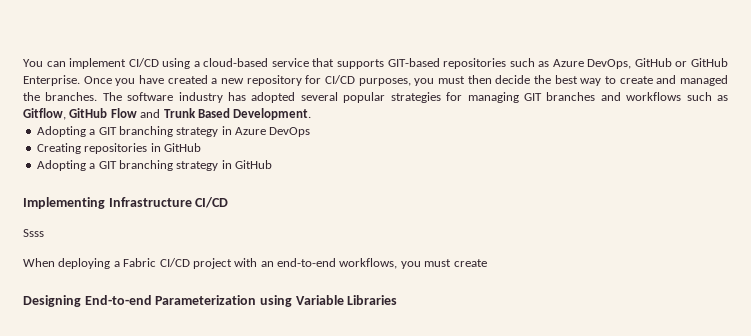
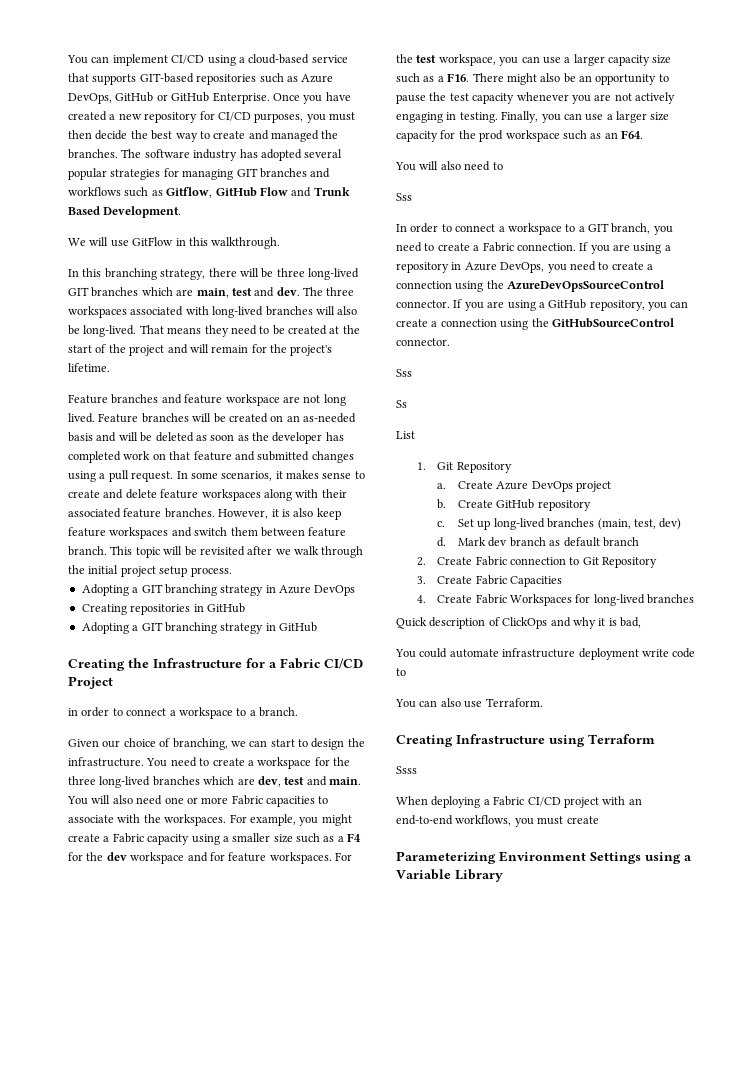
+ We will use GitFlow in this walkthrough.
+ In this branching strategy, there will be three long-lived GIT branches which are main, test and dev. The three workspaces associated with long-lived branches will also be long-lived. That means they need to be created at the start of the project and will remain for the project's lifetime.
+ Feature branches and feature workspace are not long lived. Feature branches will be created on an as-needed basis and will be deleted as soon as the developer has completed work on that feature and submitted changes using a pull request. In some scenarios, it makes sense to create and delete feature workspaces along with their associated feature branches. However, it is also keep feature workspaces and switch them between feature branch. This topic will be revisited after we walk through the initial project setup process.
- Implementing Infrastructure CI/CD
+ Creating the Infrastructure for a Fabric CI/CD Project
+ in order to connect a workspace to a branch.
+ Given our choice of branching, we can start to design the infrastructure. You need to create a workspace for the three long-lived branches which are dev, test and main. You will also need one or more Fabric capacities to associate with the workspaces. For example, you might create a Fabric capacity using a smaller size such as a F4 for the dev workspace and for feature workspaces. For the test workspace, you can use a larger capacity size such as a F16. There might also be an opportunity to pause the test capacity whenever you are not actively engaging in testing. Finally, you can use a larger size capacity for the prod workspace such as an F64.
+ You will also need to
+ Sss
+ In order to connect a workspace to a GIT branch, you need to create a Fabric connection. If you are using a repository in Azure DevOps, you need to create a connection using the AzureDevOpsSourceControl connector. If you are using a GitHub repository, you can create a connection using the GitHubSourceControl connector.
+ Sss
+ Ss
+ List
+ 1. Git Repository
+ a. Create Azure DevOps project
+ b. Create GitHub repository
+ c. Set up long-lived branches (main, test, dev)
+ d. Mark dev branch as default branch
+ 2. Create Fabric connection to Git Repository
+ 3. Create Fabric Capacities
+ 4. Create Fabric Workspaces for long-lived branches
+ Quick description of ClickOps and why it is bad,
+ You could automate infrastructure deployment write code to
+ You can also use Terraform.
+ Creating Infrastructure using Terraform
- Designing End-to-end Parameterization using Variable Libraries
+ Parameterizing Environment Settings using a Variable Library

